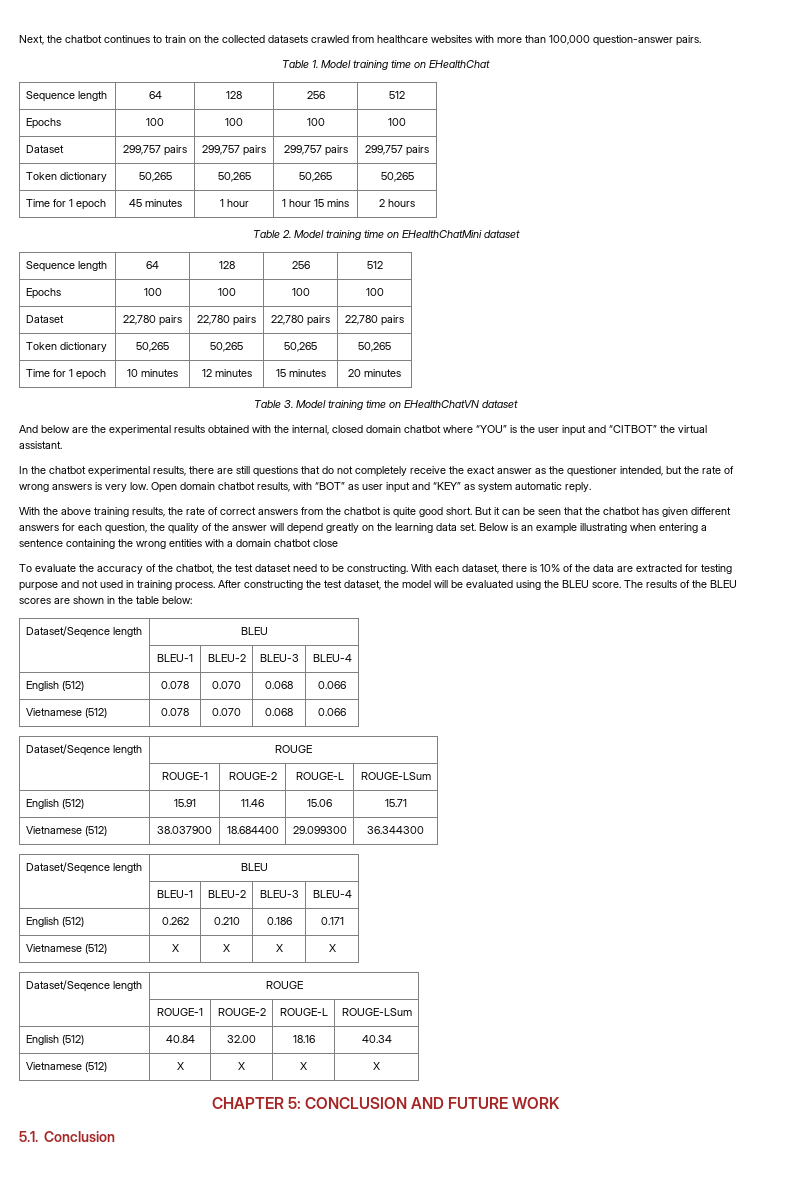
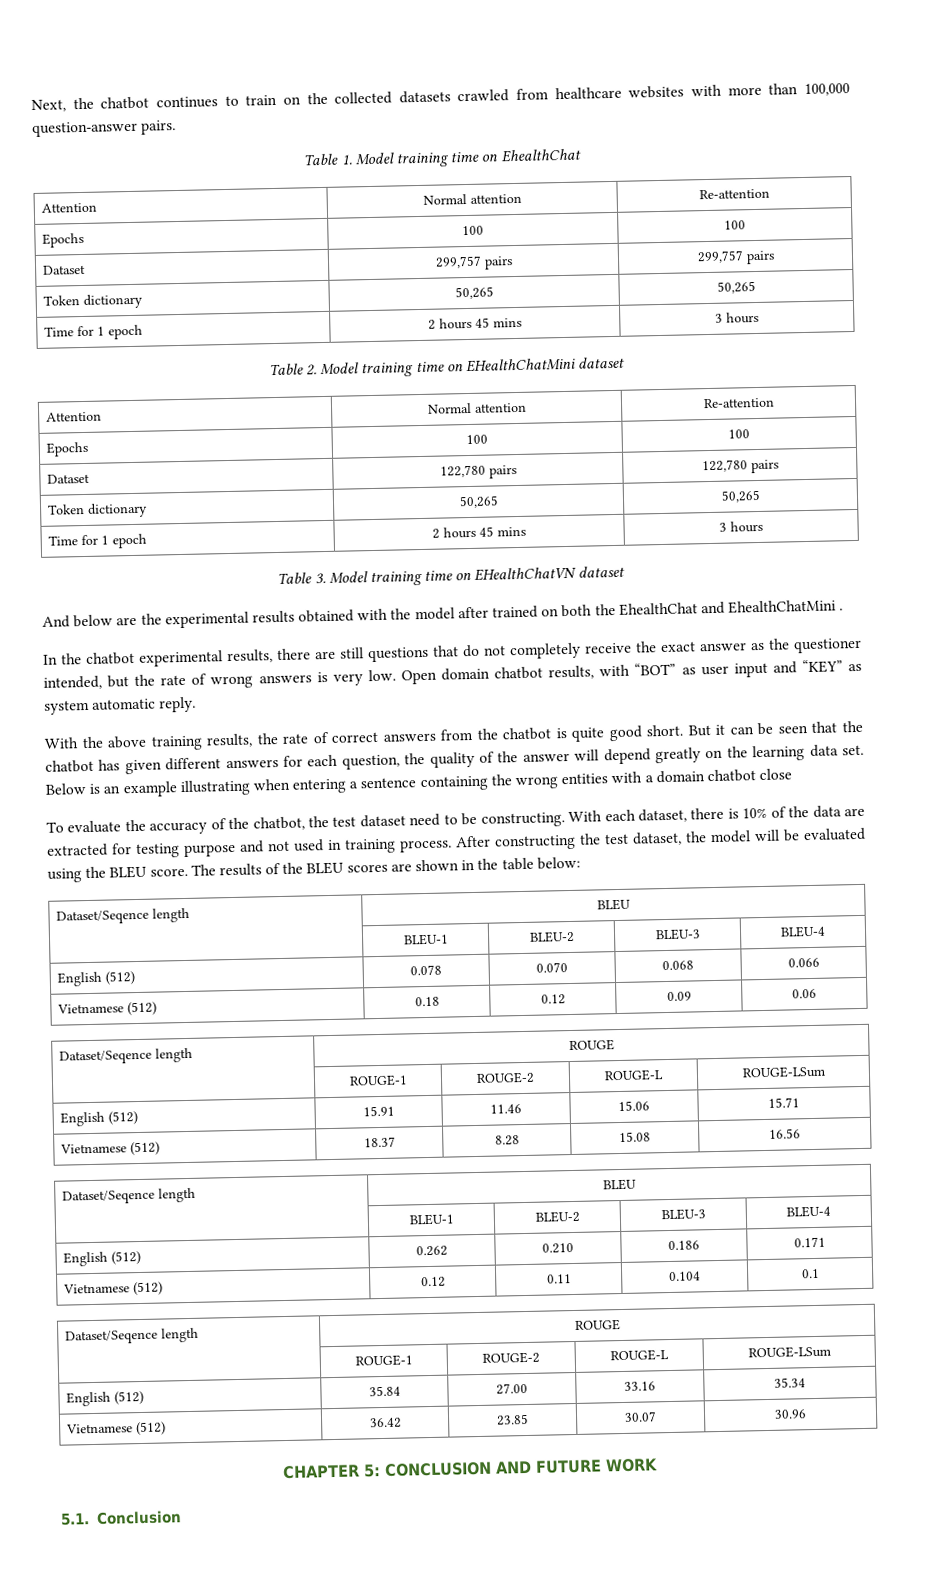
- Table 1. Model training time on EHealthChat
- Sequence length | 64 | 128 | 256 | 512
- Epochs | 100 | 100 | 100 | 100
+ Table 1. Model training time on EhealthChat
+ Attention | Normal attention | Re-attention
+ Epochs | 100 | 100
- Dataset | 299,757 pairs | 299,757 pairs | 299,757 pairs | 299,757 pairs
- Token dictionary | 50,265 | 50,265 | 50,265 | 50,265
- Time for 1 epoch | 45 minutes | 1 hour | 1 hour 15 mins | 2 hours
+ Dataset | 299,757 pairs | 299,757 pairs
+ Token dictionary | 50,265 | 50,265
+ Time for 1 epoch | 2 hours 45 mins | 3 hours
  Table 2. Model training time on EHealthChatMini dataset
- Sequence length | 64 | 128 | 256 | 512
- Epochs | 100 | 100 | 100 | 100
- Dataset | 22,780 pairs | 22,780 pairs | 22,780 pairs | 22,780 pairs
- Token dictionary | 50,265 | 50,265 | 50,265 | 50,265
- Time for 1 epoch | 10 minutes | 12 minutes | 15 minutes | 20 minutes
+ Attention | Normal attention | Re-attention
+ Epochs | 100 | 100
+ Dataset | 122,780 pairs | 122,780 pairs
+ Token dictionary | 50,265 | 50,265
+ Time for 1 epoch | 2 hours 45 mins | 3 hours
- And below are the experimental results obtained with the internal, closed domain chatbot where “YOU” is the user input and “CITBOT” the virtual assistant.
+ And below are the experimental results obtained with the model after trained on both the EhealthChat and EhealthChatMini .
- Vietnamese (512) | 0.078 | 0.070 | 0.068 | 0.066
+ Vietnamese (512) | 0.18 | 0.12 | 0.09 | 0.06
- Vietnamese (512) | 38.037900 | 18.684400 | 29.099300 | 36.344300
+ Vietnamese (512) | 18.37 | 8.28 | 15.08 | 16.56
  English (512) | 0.262 | 0.210 | 0.186 | 0.171
- Vietnamese (512) | X | X | X | X
+ Vietnamese (512) | 0.12 | 0.11 | 0.104 | 0.1
  Dataset/Seqence length | ROUGE
  | ROUGE-1 | ROUGE-2 | ROUGE-L | ROUGE-LSum
- English (512) | 40.84 | 32.00 | 18.16 | 40.34
- Vietnamese (512) | X | X | X | X
+ English (512) | 35.84 | 27.00 | 33.16 | 35.34
+ Vietnamese (512) | 36.42 | 23.85 | 30.07 | 30.96

